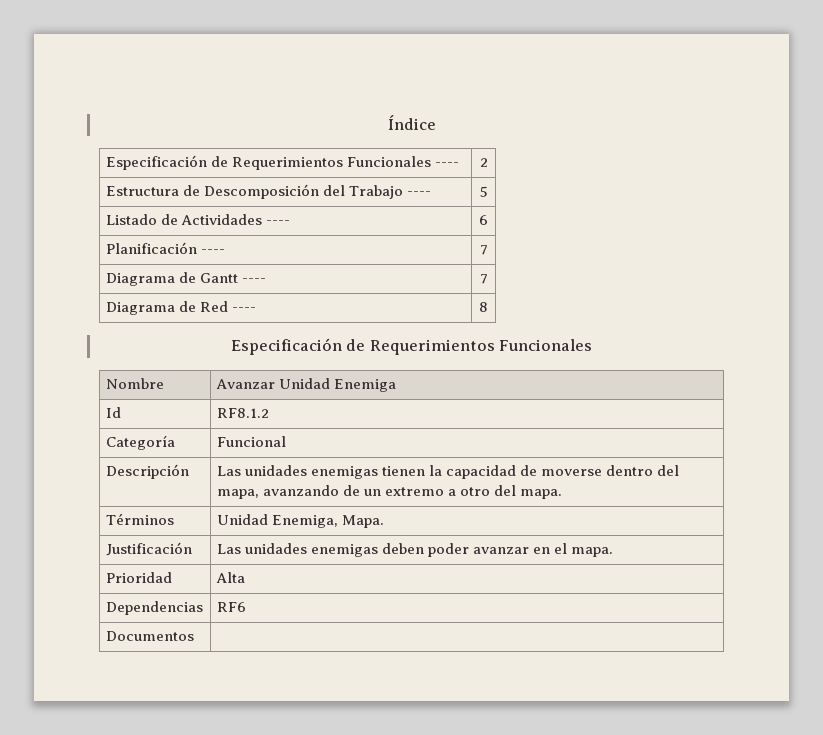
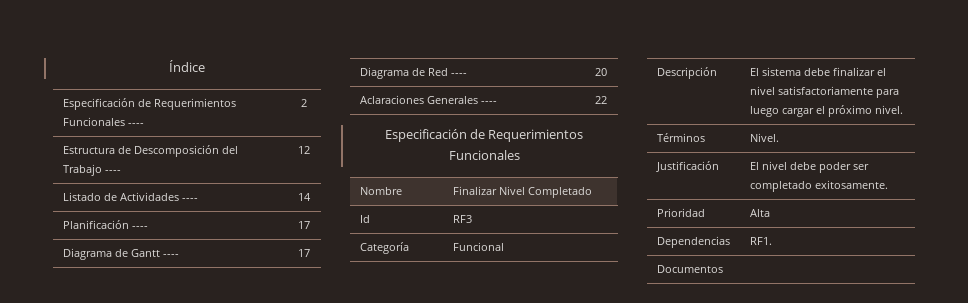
- Estructura de Descomposición del Trabajo ---- | 5
+ Estructura de Descomposición del Trabajo ---- | 12
- Listado de Actividades ---- | 6
+ Listado de Actividades ---- | 14
- Planificación ---- | 7
+ Planificación ---- | 17
- Diagrama de Gantt ---- | 7
+ Diagrama de Gantt ---- | 17
- Diagrama de Red ---- | 8
+ Diagrama de Red ---- | 20
+ Aclaraciones Generales ---- | 22
- Nombre | Avanzar Unidad Enemiga
+ Nombre | Finalizar Nivel Completado
- Id | RF8.1.2
+ Id | RF3
- Descripción | Las unidades enemigas tienen la capacidad de moverse dentro del mapa, avanzando de un extremo a otro del mapa.
- Términos | Unidad Enemiga, Mapa.
- Justificación | Las unidades enemigas deben poder avanzar en el mapa.
+ Descripción | El sistema debe finalizar el nivel satisfactoriamente para luego cargar el próximo nivel.
+ Términos | Nivel.
+ Justificación | El nivel debe poder ser completado exitosamente.
- Dependencias | RF6
+ Dependencias | RF1.

